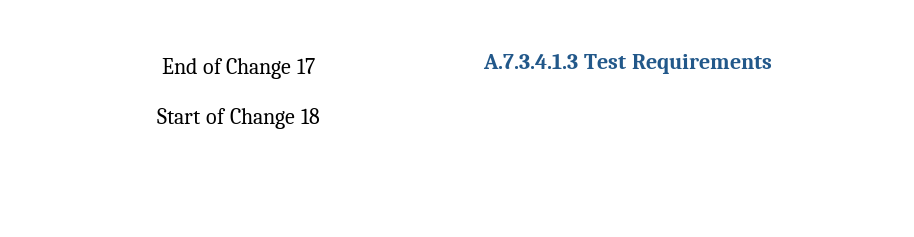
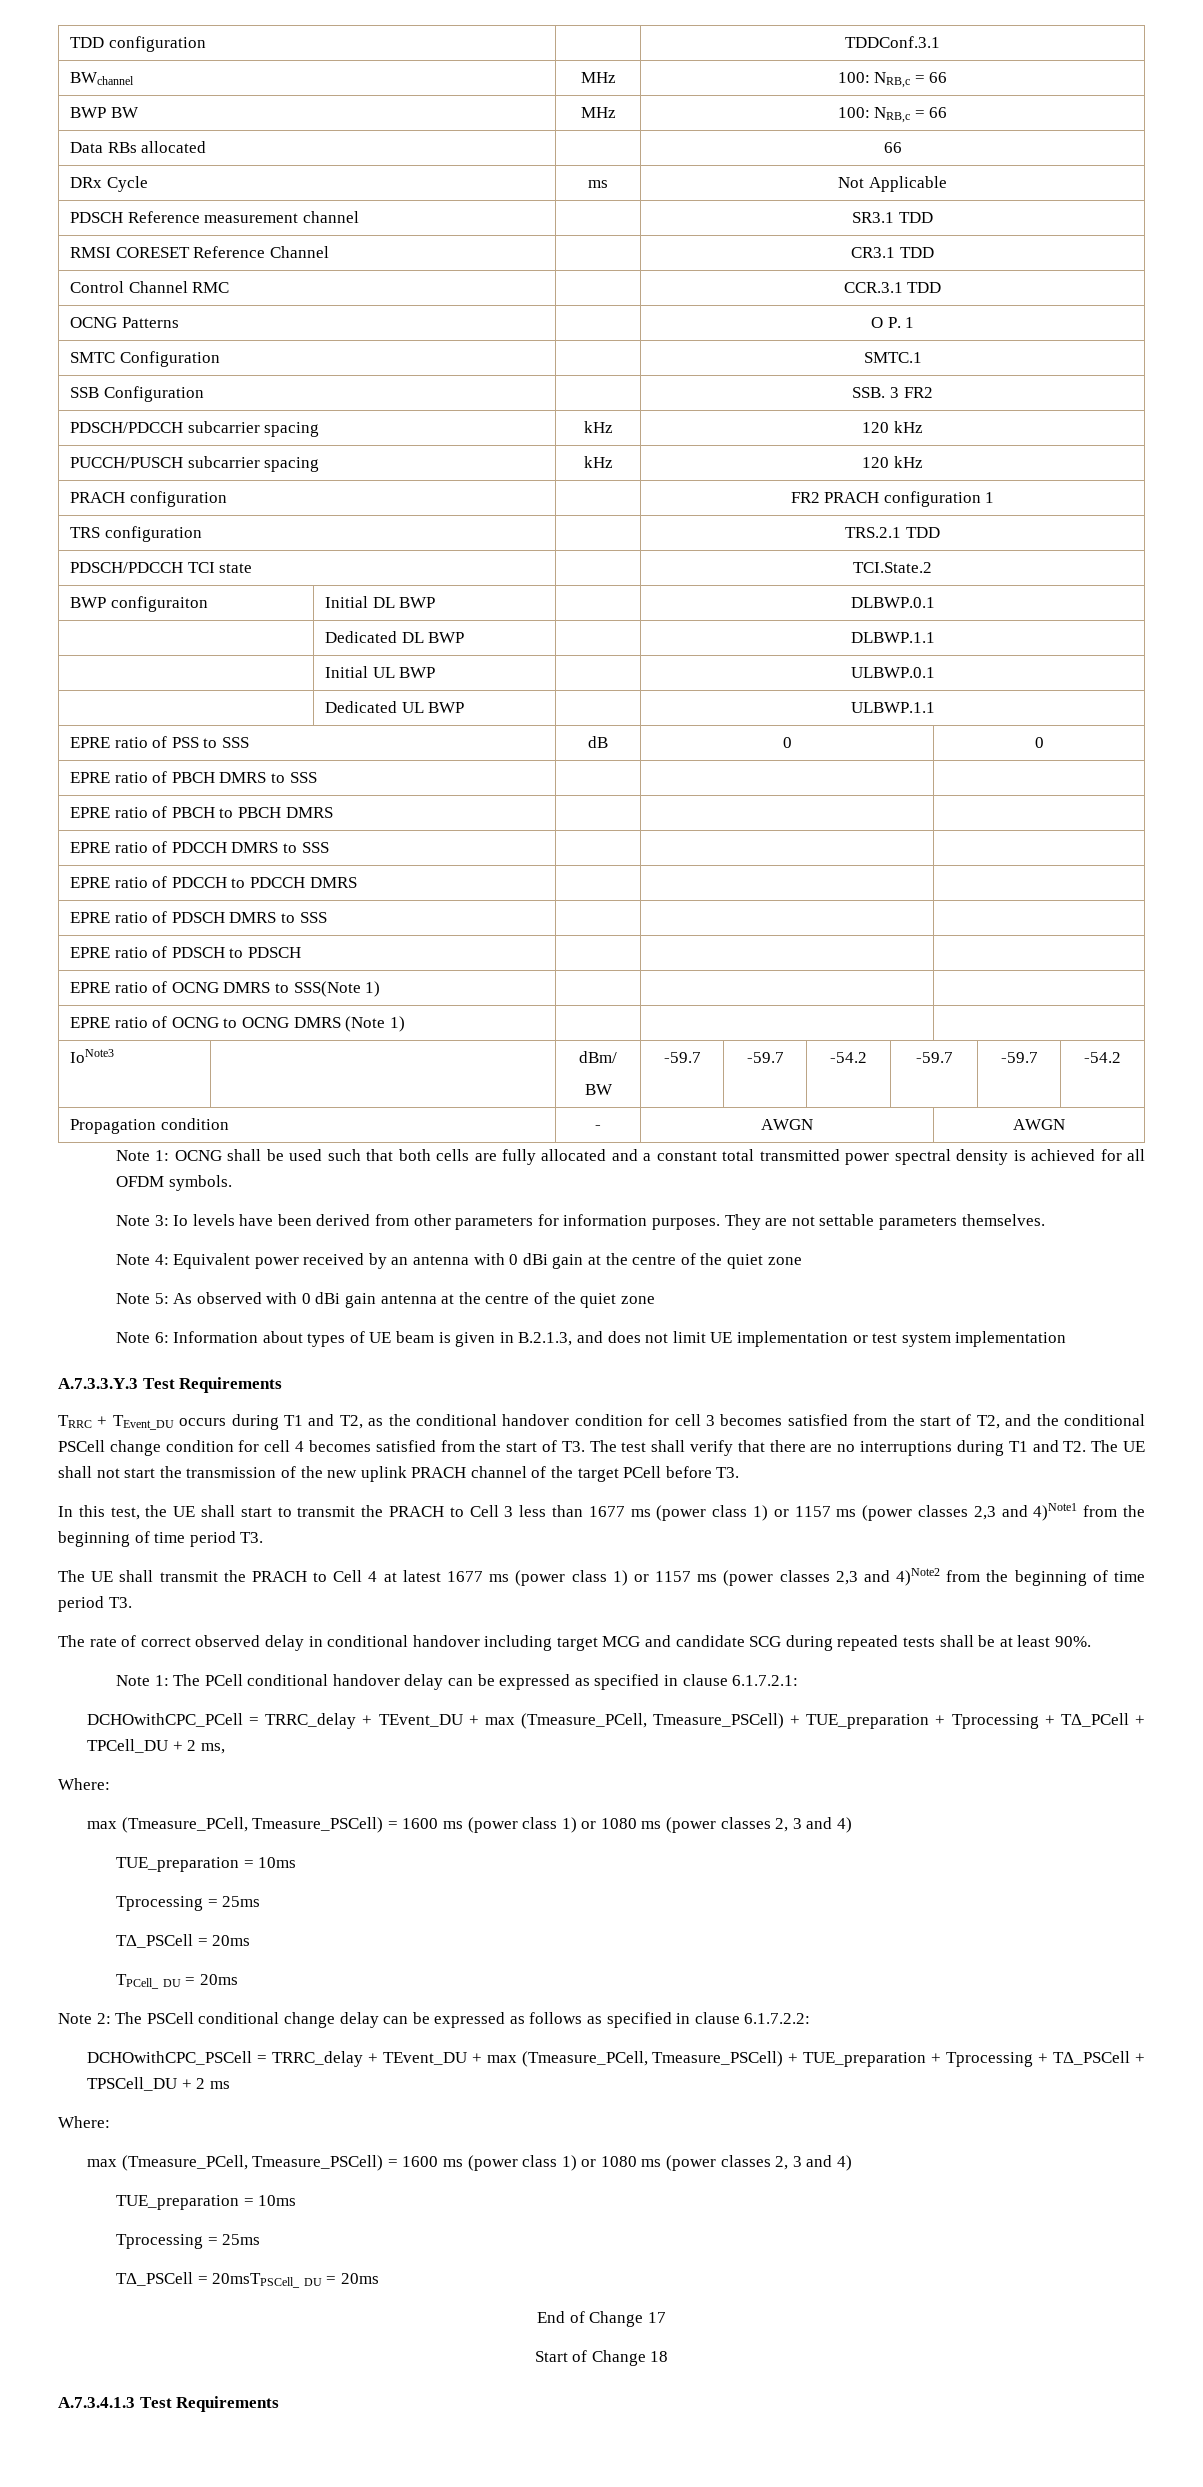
+ TDD configuration | | TDDConf.3.1
+ BWchannel | MHz | 100: NRB,c = 66
+ BWP BW | MHz | 100: NRB,c = 66
+ Data RBs allocated | | 66
+ DRx Cycle | ms | Not Applicable
+ PDSCH Reference measurement channel | | SR3.1 TDD
+ RMSI CORESET Reference Channel | | CR3.1 TDD
+ Control Channel RMC | | CCR.3.1 TDD
+ OCNG Patterns | | O P. 1
+ SMTC Configuration | | SMTC.1
+ SSB Configuration | | SSB. 3 FR2
+ PDSCH/PDCCH subcarrier spacing | kHz | 120 kHz
+ PUCCH/PUSCH subcarrier spacing | kHz | 120 kHz
+ PRACH configuration | | FR2 PRACH configuration 1
+ TRS configuration | | TRS.2.1 TDD
+ PDSCH/PDCCH TCI state | | TCI.State.2
+ BWP configuraiton | Initial DL BWP | | DLBWP.0.1
+ | Dedicated DL BWP | | DLBWP.1.1
+ | Initial UL BWP | | ULBWP.0.1
+ | Dedicated UL BWP | | ULBWP.1.1
+ EPRE ratio of PSS to SSS | dB | 0 | 0
+ EPRE ratio of PBCH DMRS to SSS | | |
+ EPRE ratio of PBCH to PBCH DMRS | | |
+ EPRE ratio of PDCCH DMRS to SSS | | |
+ EPRE ratio of PDCCH to PDCCH DMRS | | |
+ EPRE ratio of PDSCH DMRS to SSS | | |
+ EPRE ratio of PDSCH to PDSCH | | |
+ EPRE ratio of OCNG DMRS to SSS(Note 1) | | |
+ EPRE ratio of OCNG to OCNG DMRS (Note 1) | | |
+ IoNote3 | | dBm/
+ BW | -59.7 | -59.7 | -54.2 | -59.7 | -59.7 | -54.2
+ Propagation condition | - | AWGN | AWGN
+ Note 1: OCNG shall be used such that both cells are fully allocated and a constant total transmitted power spectral density is achieved for all OFDM symbols.
+ Note 3: Io levels have been derived from other parameters for information purposes. They are not settable parameters themselves.
+ Note 4: Equivalent power received by an antenna with 0 dBi gain at the centre of the quiet zone
+ Note 5: As observed with 0 dBi gain antenna at the centre of the quiet zone
+ Note 6: Information about types of UE beam is given in B.2.1.3, and does not limit UE implementation or test system implementation
+ A.7.3.3.Y.3 Test Requirements
+ TRRC + TEvent_DU occurs during T1 and T2, as the conditional handover condition for cell 3 becomes satisfied from the start of T2, and the conditional PSCell change condition for cell 4 becomes satisfied from the start of T3. The test shall verify that there are no interruptions during T1 and T2. The UE shall not start the transmission of the new uplink PRACH channel of the target PCell before T3.
+ In this test, the UE shall start to transmit the PRACH to Cell 3 less than 1677 ms (power class 1) or 1157 ms (power classes 2,3 and 4)Note1 from the beginning of time period T3.
+ The UE shall transmit the PRACH to Cell 4 at latest 1677 ms (power class 1) or 1157 ms (power classes 2,3 and 4)Note2 from the beginning of time period T3.
+ The rate of correct observed delay in conditional handover including target MCG and candidate SCG during repeated tests shall be at least 90%.
+ Note 1: The PCell conditional handover delay can be expressed as specified in clause 6.1.7.2.1:
+ DCHOwithCPC_PCell = TRRC_delay + TEvent_DU + max (Tmeasure_PCell, Tmeasure_PSCell) + TUE_preparation + Tprocessing + TΔ_PCell + TPCell_DU + 2 ms,
+ Where:
+ max (Tmeasure_PCell, Tmeasure_PSCell) = 1600 ms (power class 1) or 1080 ms (power classes 2, 3 and 4)
+ TUE_preparation = 10ms
+ Tprocessing = 25ms
+ TΔ_PSCell = 20ms
+ TPCell_ DU = 20ms
+ Note 2: The PSCell conditional change delay can be expressed as follows as specified in clause 6.1.7.2.2:
+ DCHOwithCPC_PSCell = TRRC_delay + TEvent_DU + max (Tmeasure_PCell, Tmeasure_PSCell) + TUE_preparation + Tprocessing + TΔ_PSCell + TPSCell_DU + 2 ms
+ Where:
+ max (Tmeasure_PCell, Tmeasure_PSCell) = 1600 ms (power class 1) or 1080 ms (power classes 2, 3 and 4)
+ TUE_preparation = 10ms
+ Tprocessing = 25ms
+ TΔ_PSCell = 20msTPSCell_ DU = 20ms

